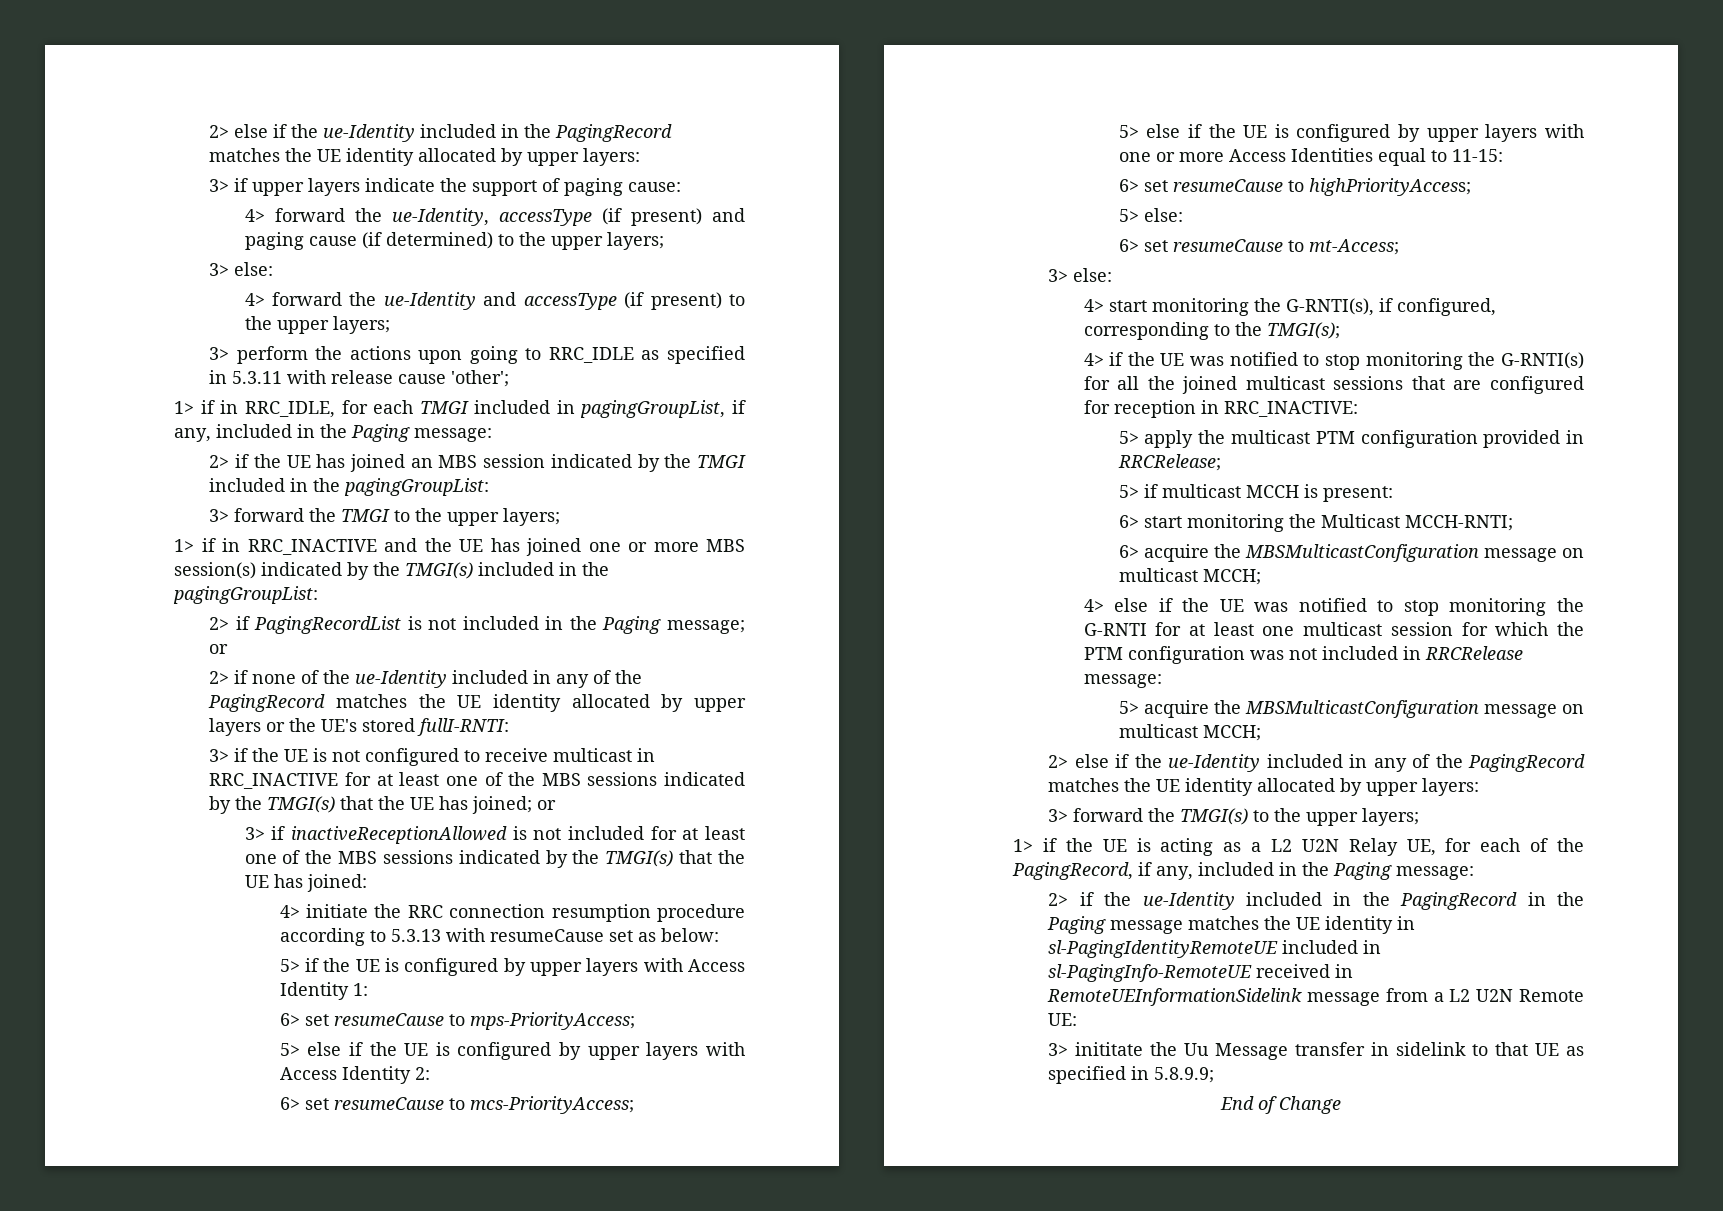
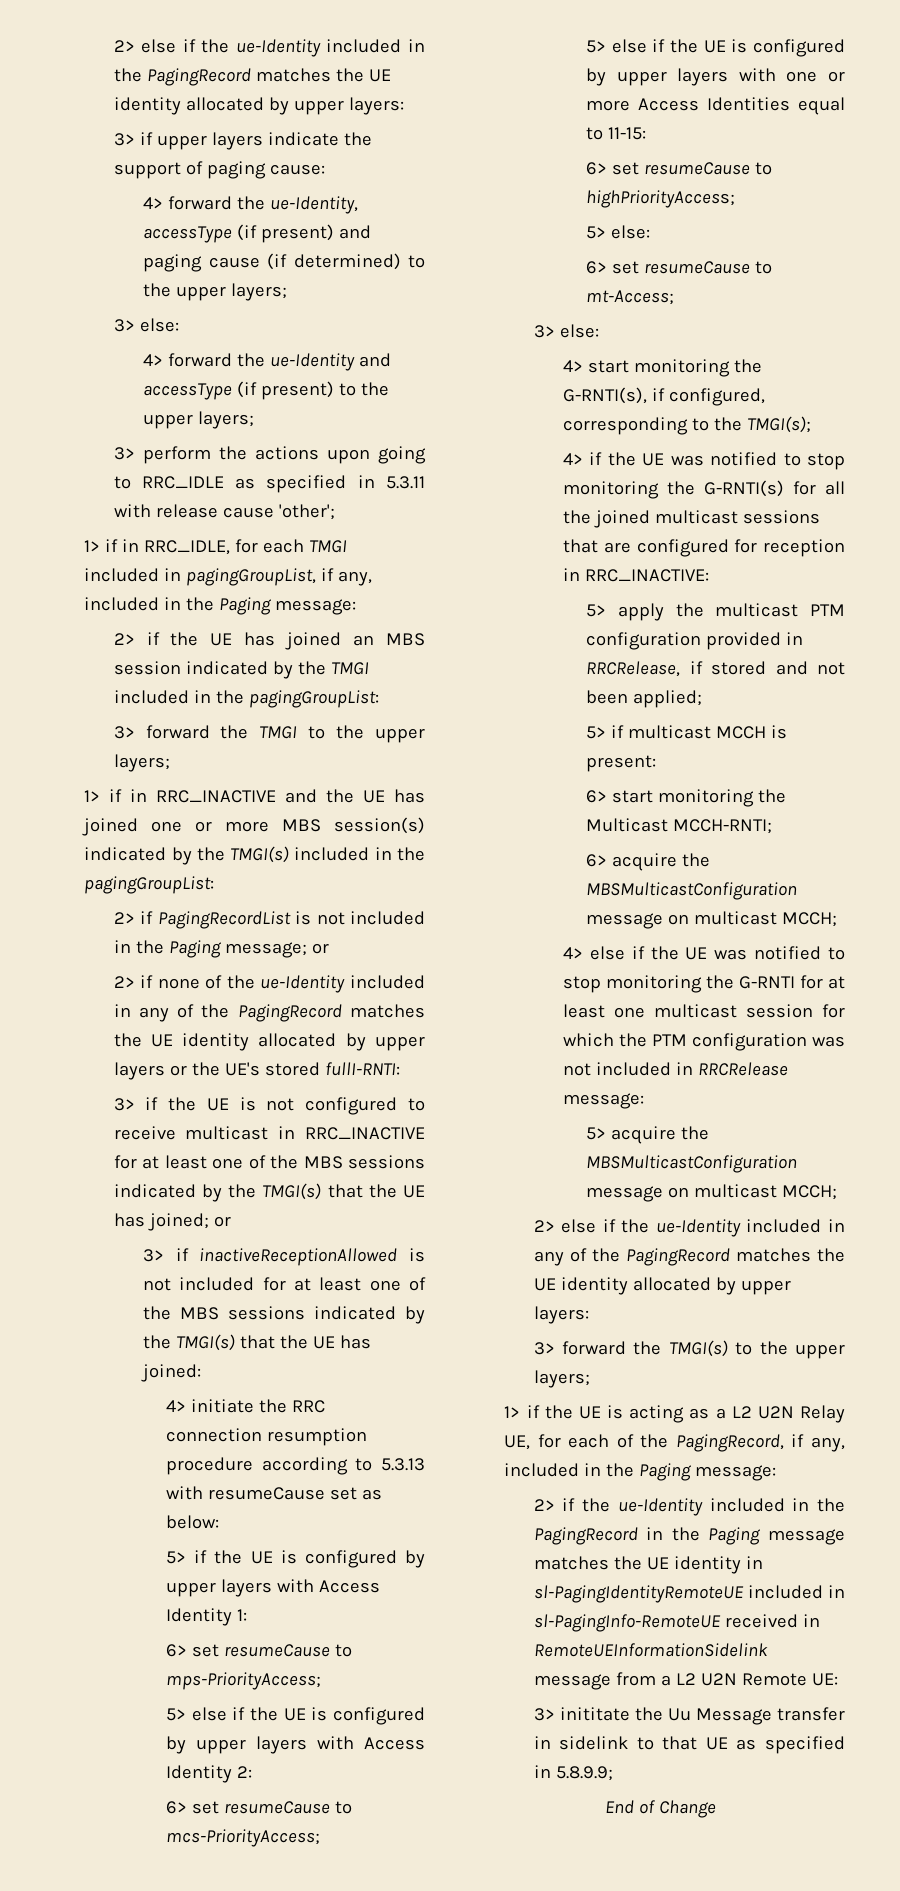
- 5> apply the multicast PTM configuration provided in RRCRelease;
+ 5> apply the multicast PTM configuration provided in RRCRelease, if stored and not been applied;

